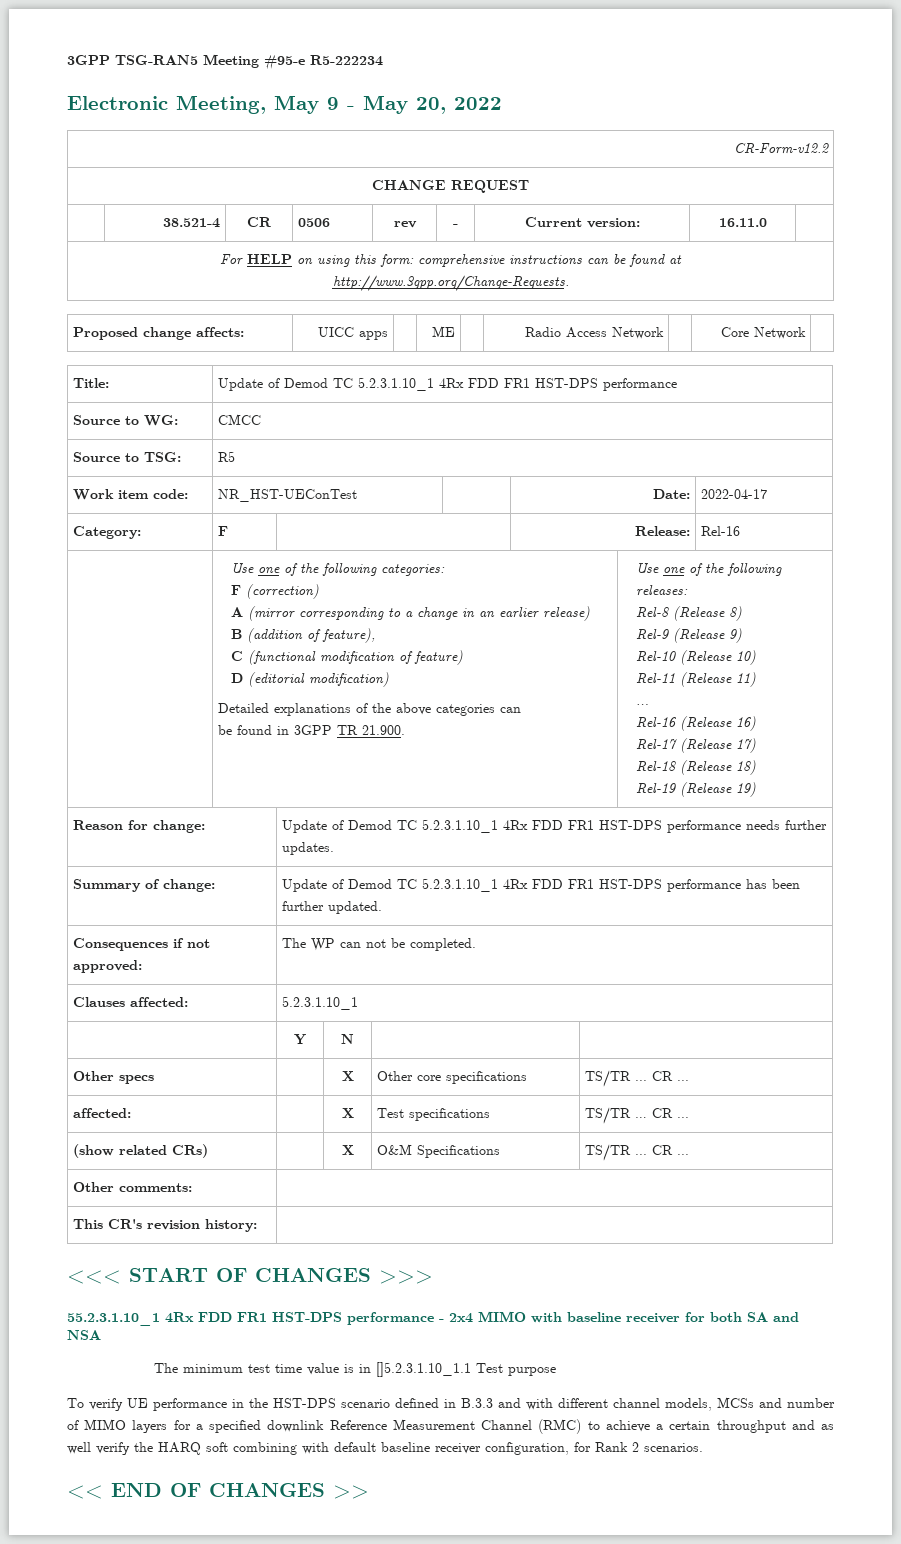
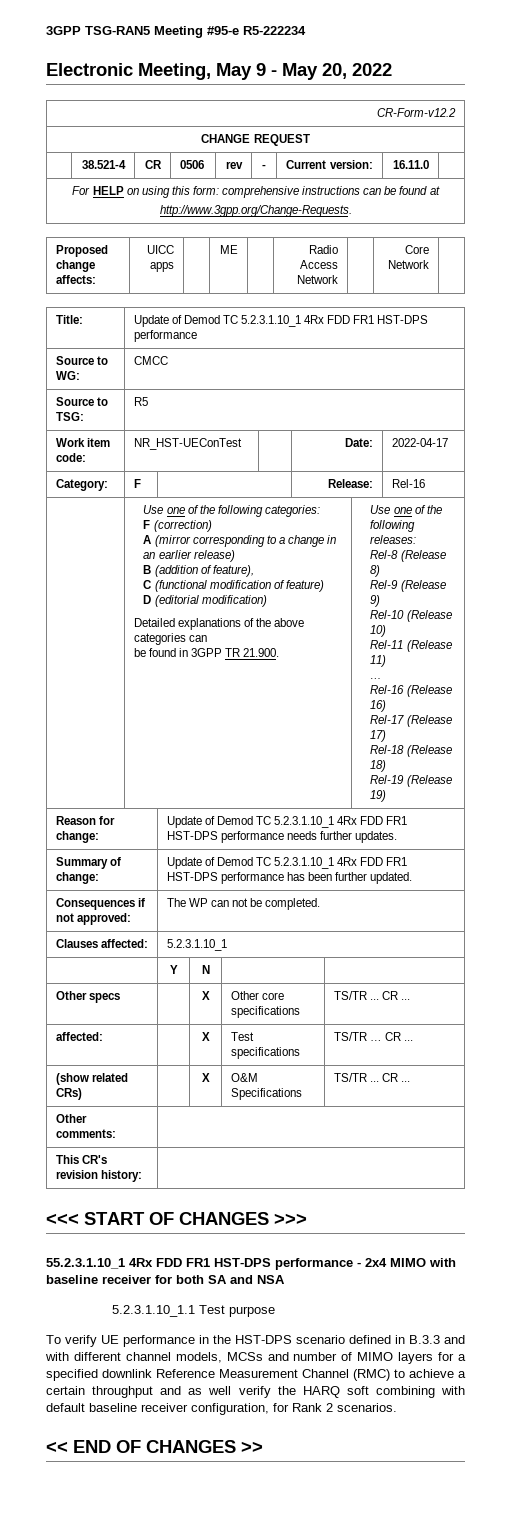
- The minimum test time value is in []5.2.3.1.10_1.1 Test purpose
+ 5.2.3.1.10_1.1 Test purpose

